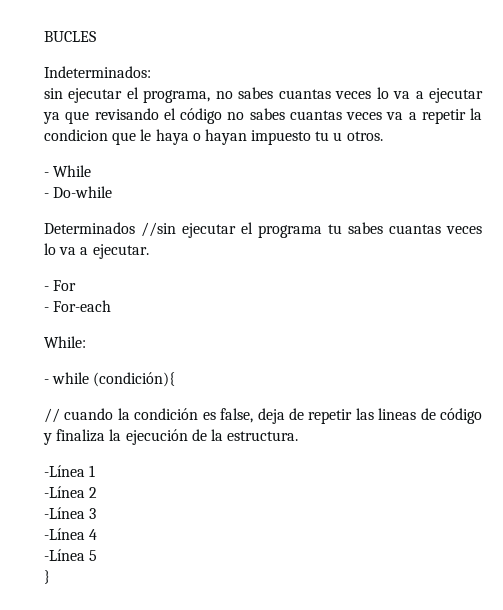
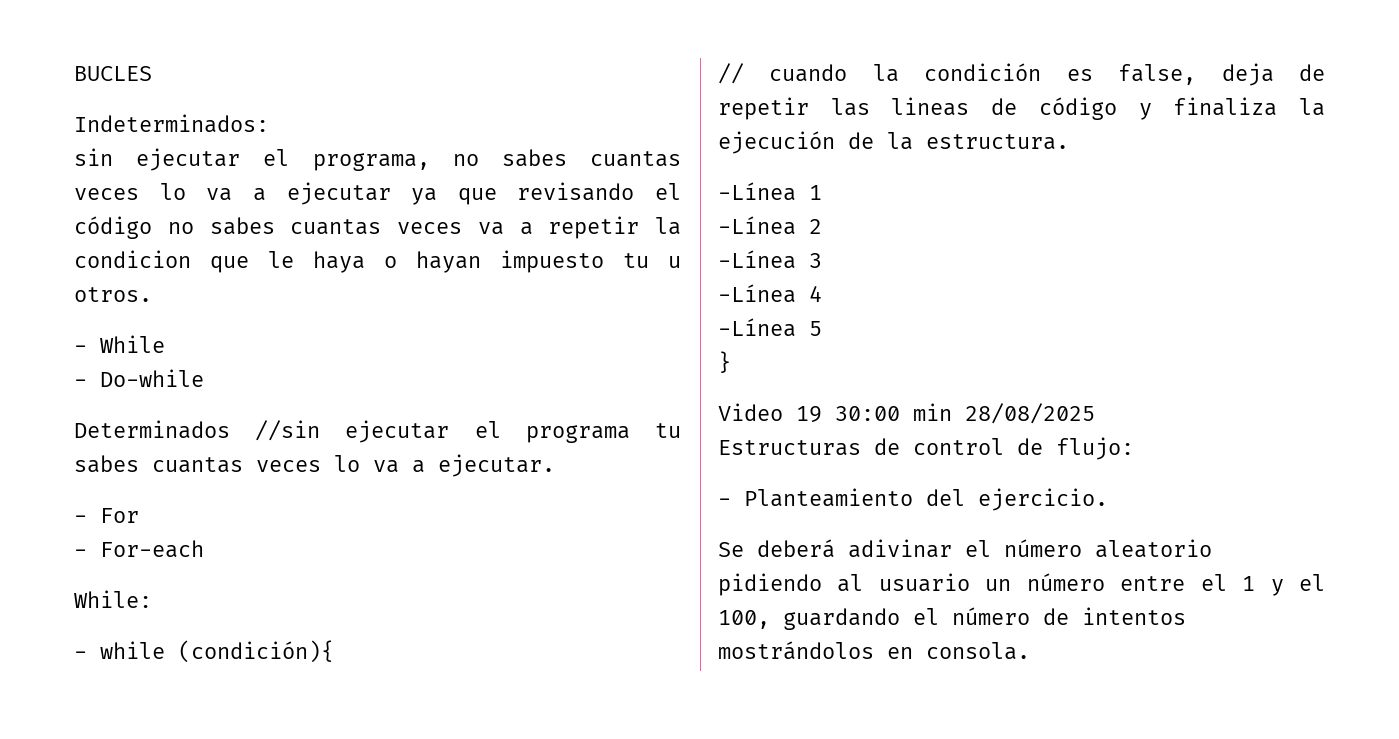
+ Video 19 30:00 min 28/08/2025
+ Estructuras de control de flujo:
+ - Planteamiento del ejercicio.
+ Se deberá adivinar el número aleatorio pidiendo al usuario un número entre el 1 y el 100, guardando el número de intentos mostrándolos en consola.

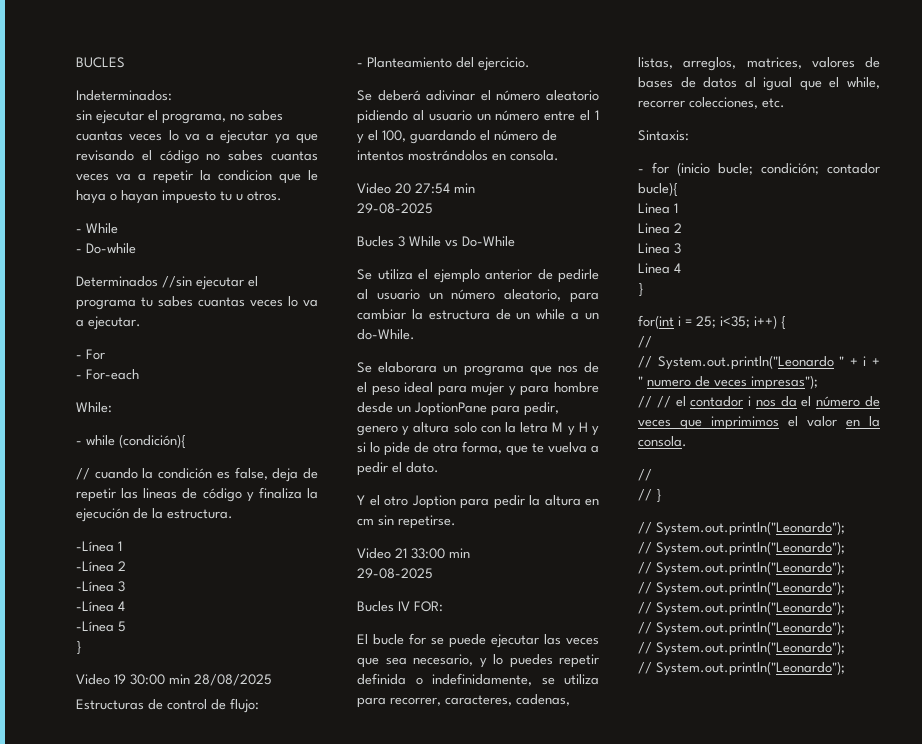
+ Video 20 27:54 min
+ 29-08-2025
+ Bucles 3 While vs Do-While
+ Se utiliza el ejemplo anterior de pedirle al usuario un número aleatorio, para cambiar la estructura de un while a un do-While.
+ Se elaborara un programa que nos de el peso ideal para mujer y para hombre desde un JoptionPane para pedir, genero y altura solo con la letra M y H y si lo pide de otra forma, que te vuelva a pedir el dato.
+ Y el otro Joption para pedir la altura en cm sin repetirse.
+ Video 21 33:00 min
+ 29-08-2025
+ Bucles IV FOR:
+ El bucle for se puede ejecutar las veces que sea necesario, y lo puedes repetir definida o indefinidamente, se utiliza para recorrer, caracteres, cadenas, listas, arreglos, matrices, valores de bases de datos al igual que el while, recorrer colecciones, etc.
+ Sintaxis:
+ - for (inicio bucle; condición; contador bucle){
+ Linea 1
+ Linea 2
+ Linea 3
+ Linea 4
+ }
+ for(int i = 25; i<35; i++) {
+ //
+ // System.out.println("Leonardo " + i + " numero de veces impresas");
+ // // el contador i nos da el número de veces que imprimimos el valor en la consola.
+ //
+ // }
+ // System.out.println("Leonardo");
+ // System.out.println("Leonardo");
+ // System.out.println("Leonardo");
+ // System.out.println("Leonardo");
+ // System.out.println("Leonardo");
+ // System.out.println("Leonardo");
+ // System.out.println("Leonardo");
+ // System.out.println("Leonardo");

